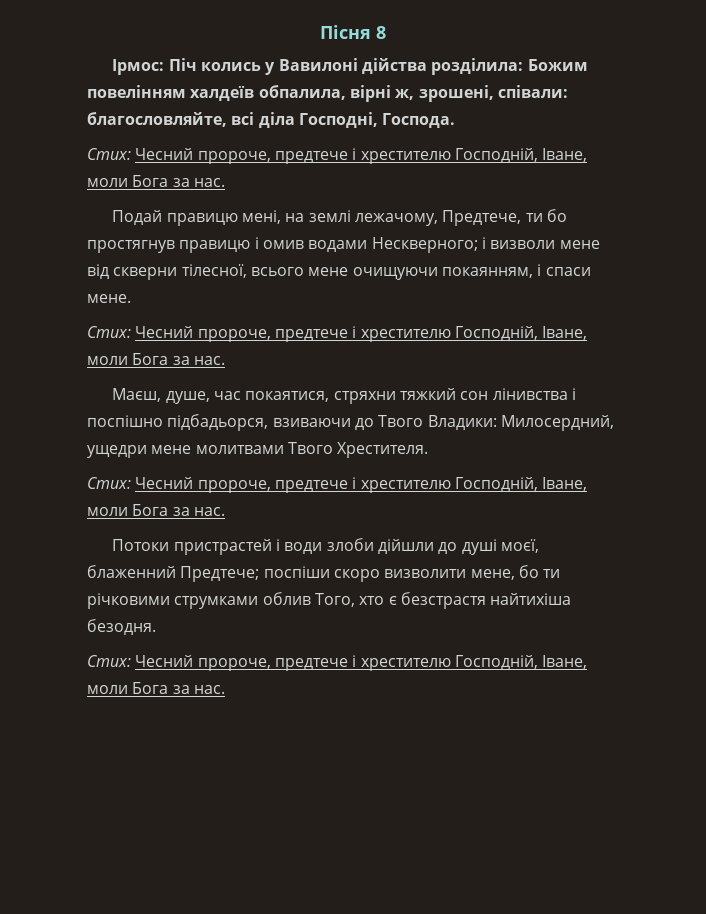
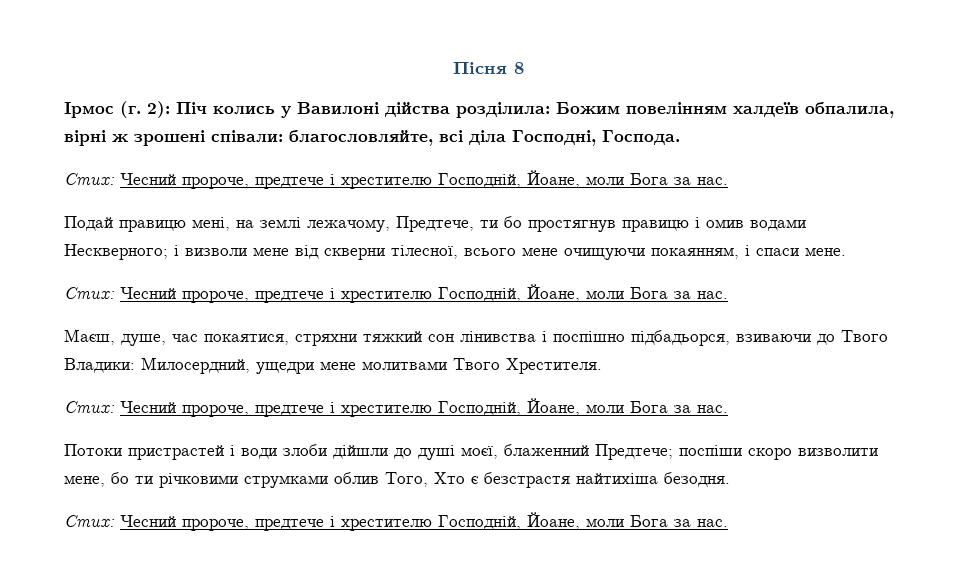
- Ірмос: Піч колись у Вавилоні дійства розділила: Божим повелінням халдеїв обпалила, вірні ж, зрошені, співали: благословляйте, всі діла Господні, Господа.
- Стих: Чесний пророче, предтече і хрестителю Господній, Іване, моли Бога за нас.
+ Ірмос (г. 2): Піч колись у Вавилоні дійства розділила: Божим повелінням халдеїв обпалила, вірні ж зрошені співали: благословляйте, всі діла Господні, Господа.
+ Стих: Чесний пророче, предтече і хрестителю Господній, Йоане, моли Бога за нас.
  Подай правицю мені, на землі лежачому, Предтече, ти бо простягнув правицю і омив водами Нескверного; і визволи мене від скверни тілесної, всього мене очищуючи покаянням, і спаси мене.
- Стих: Чесний пророче, предтече і хрестителю Господній, Іване, моли Бога за нас.
+ Стих: Чесний пророче, предтече і хрестителю Господній, Йоане, моли Бога за нас.
  Маєш, душе, час покаятися, стряхни тяжкий сон лінивства і поспішно підбадьорся, взиваючи до Твого Владики: Милосердний, ущедри мене молитвами Твого Хрестителя.
- Стих: Чесний пророче, предтече і хрестителю Господній, Іване, моли Бога за нас.
+ Стих: Чесний пророче, предтече і хрестителю Господній, Йоане, моли Бога за нас.
- Потоки пристрастей і води злоби дійшли до душі моєї, блаженний Предтече; поспіши скоро визволити мене, бо ти річковими струмками облив Того, хто є безстрастя найтихіша безодня.
- Стих: Чесний пророче, предтече і хрестителю Господній, Іване, моли Бога за нас.
+ Потоки пристрастей і води злоби дійшли до душі моєї, блаженний Предтече; поспіши скоро визволити мене, бо ти річковими струмками облив Того, Хто є безстрастя найтихіша безодня.
+ Стих: Чесний пророче, предтече і хрестителю Господній, Йоане, моли Бога за нас.

